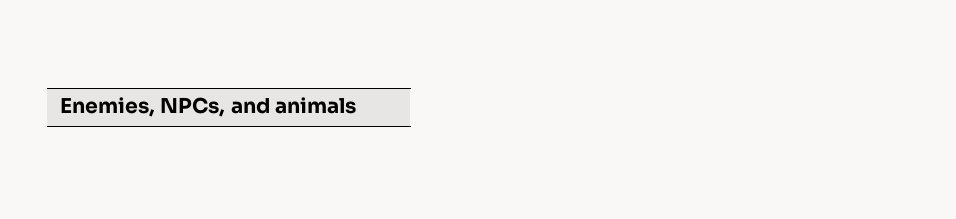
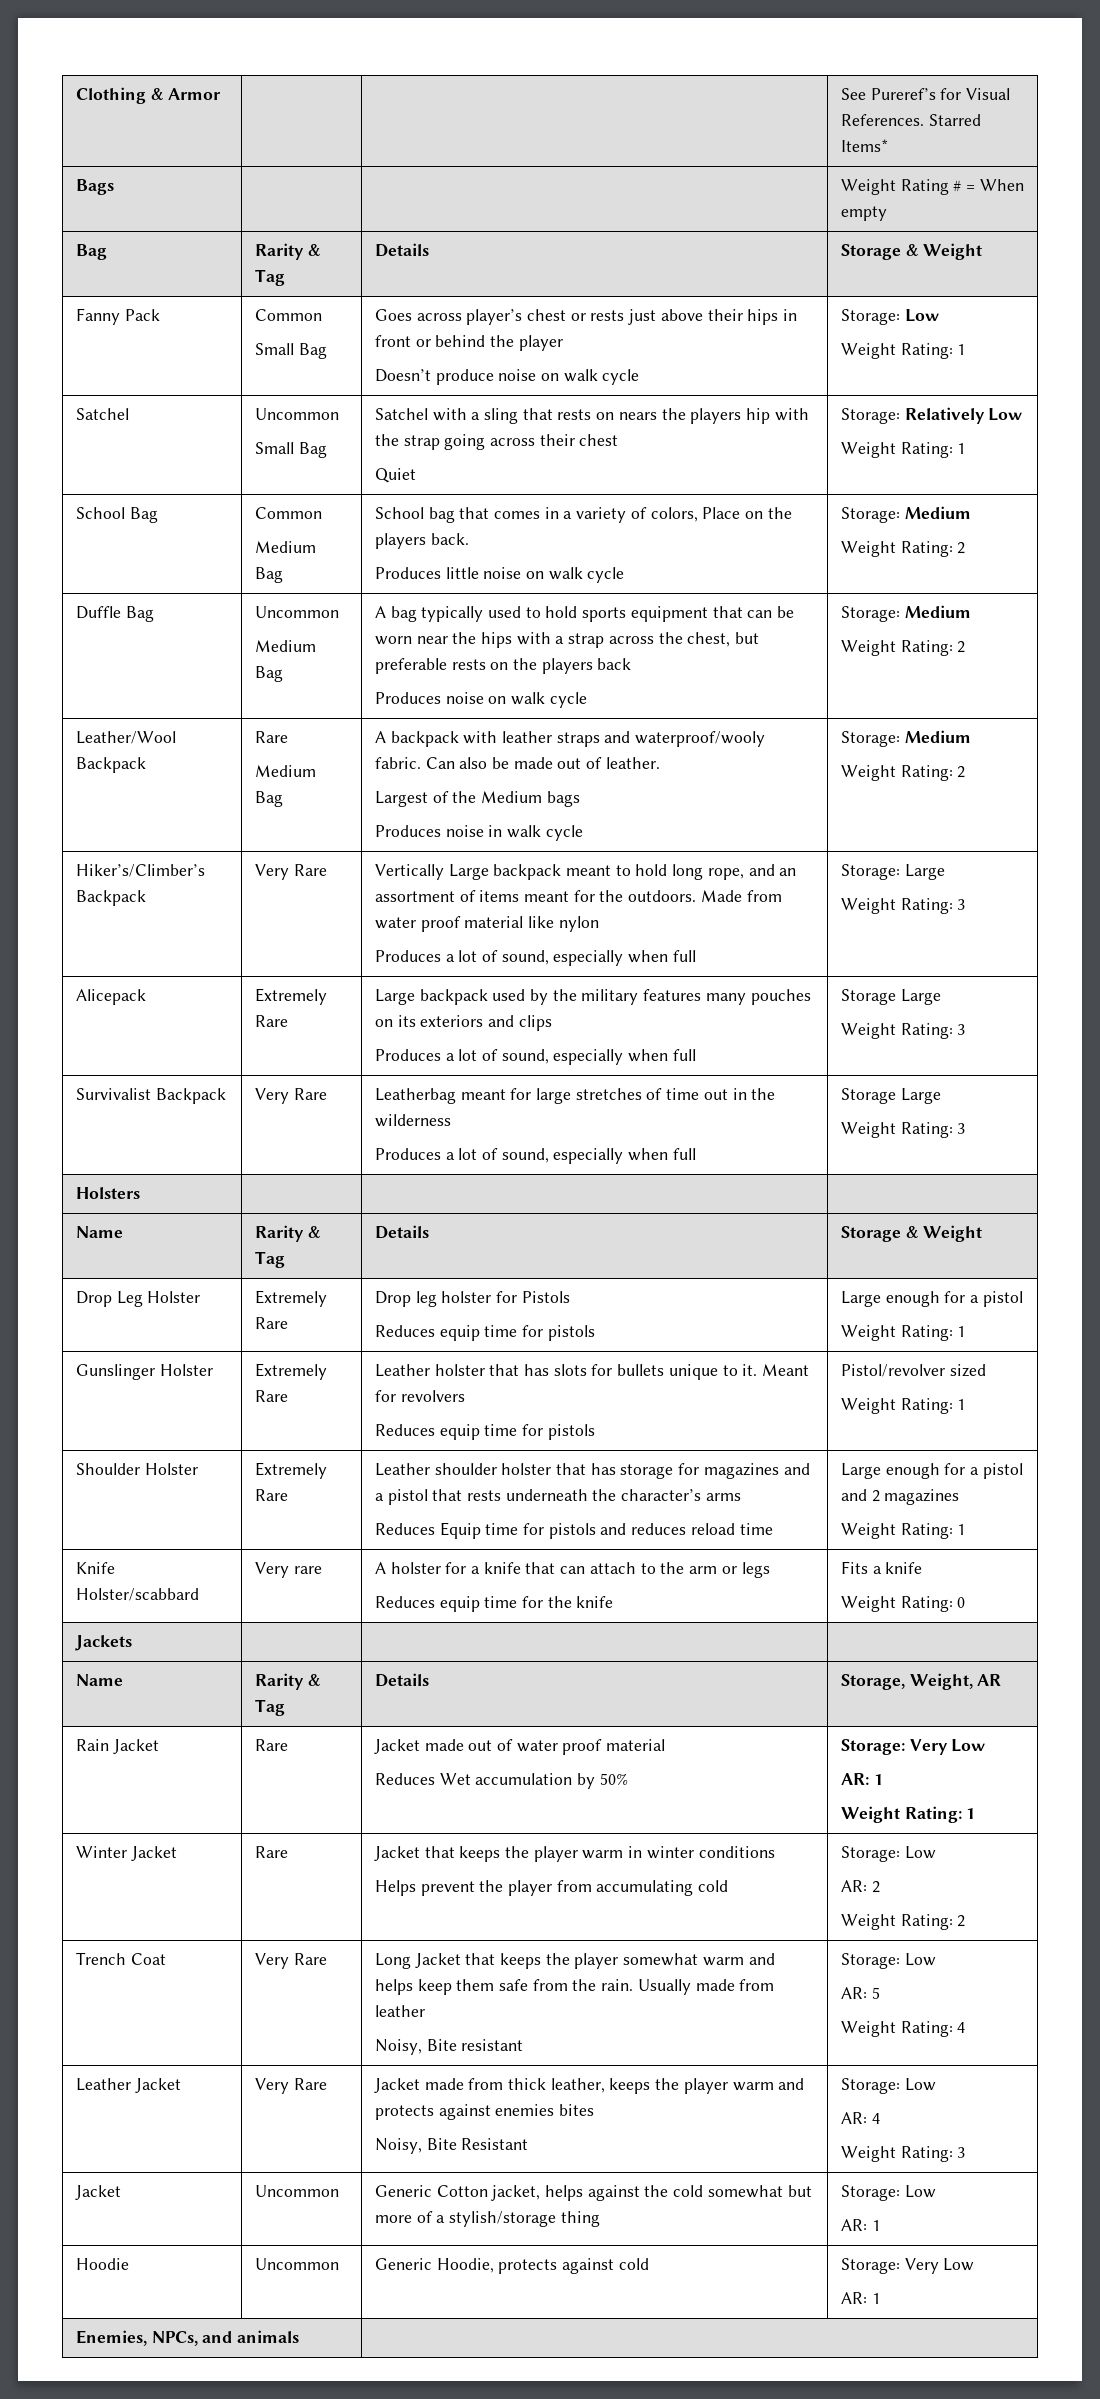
+ Clothing & Armor | | | See Pureref’s for Visual References. Starred Items*
+ Bags | | | Weight Rating # = When empty
+ Bag | Rarity & Tag | Details | Storage & Weight
+ Fanny Pack | Common
+ Small Bag | Goes across player’s chest or rests just above their hips in front or behind the player
+ Doesn’t produce noise on walk cycle | Storage: Low
+ Weight Rating: 1
+ Satchel | Uncommon
+ Small Bag | Satchel with a sling that rests on nears the players hip with the strap going across their chest
+ Quiet | Storage: Relatively Low
+ Weight Rating: 1
+ School Bag | Common
+ Medium Bag | School bag that comes in a variety of colors, Place on the players back.
+ Produces little noise on walk cycle | Storage: Medium
+ Weight Rating: 2
+ Duffle Bag | Uncommon
+ Medium Bag | A bag typically used to hold sports equipment that can be worn near the hips with a strap across the chest, but preferable rests on the players back
+ Produces noise on walk cycle | Storage: Medium
+ Weight Rating: 2
+ Leather/Wool Backpack | Rare
+ Medium Bag | A backpack with leather straps and waterproof/wooly fabric. Can also be made out of leather.
+ Largest of the Medium bags
+ Produces noise in walk cycle | Storage: Medium
+ Weight Rating: 2
+ Hiker’s/Climber’s Backpack | Very Rare | Vertically Large backpack meant to hold long rope, and an assortment of items meant for the outdoors. Made from water proof material like nylon
+ Produces a lot of sound, especially when full | Storage: Large
+ Weight Rating: 3
+ Alicepack | Extremely Rare | Large backpack used by the military features many pouches on its exteriors and clips
+ Produces a lot of sound, especially when full | Storage Large
+ Weight Rating: 3
+ Survivalist Backpack | Very Rare | Leatherbag meant for large stretches of time out in the wilderness
+ Produces a lot of sound, especially when full | Storage Large
+ Weight Rating: 3
+ Holsters | | |
+ Name | Rarity & Tag | Details | Storage & Weight
+ Drop Leg Holster | Extremely Rare | Drop leg holster for Pistols
+ Reduces equip time for pistols | Large enough for a pistol
+ Weight Rating: 1
+ Gunslinger Holster | Extremely Rare | Leather holster that has slots for bullets unique to it. Meant for revolvers
+ Reduces equip time for pistols | Pistol/revolver sized
+ Weight Rating: 1
+ Shoulder Holster | Extremely Rare | Leather shoulder holster that has storage for magazines and a pistol that rests underneath the character’s arms
+ Reduces Equip time for pistols and reduces reload time | Large enough for a pistol and 2 magazines
+ Weight Rating: 1
+ Knife Holster/scabbard | Very rare | A holster for a knife that can attach to the arm or legs
+ Reduces equip time for the knife | Fits a knife
+ Weight Rating: 0
+ Jackets | | |
+ Name | Rarity & Tag | Details | Storage, Weight, AR
+ Rain Jacket | Rare | Jacket made out of water proof material
+ Reduces Wet accumulation by 50% | Storage: Very Low
+ AR: 1
+ Weight Rating: 1
+ Winter Jacket | Rare | Jacket that keeps the player warm in winter conditions
+ Helps prevent the player from accumulating cold | Storage: Low
+ AR: 2
+ Weight Rating: 2
+ Trench Coat | Very Rare | Long Jacket that keeps the player somewhat warm and helps keep them safe from the rain. Usually made from leather
+ Noisy, Bite resistant | Storage: Low
+ AR: 5
+ Weight Rating: 4
+ Leather Jacket | Very Rare | Jacket made from thick leather, keeps the player warm and protects against enemies bites
+ Noisy, Bite Resistant | Storage: Low
+ AR: 4
+ Weight Rating: 3
+ Jacket | Uncommon | Generic Cotton jacket, helps against the cold somewhat but more of a stylish/storage thing | Storage: Low
+ AR: 1
+ Hoodie | Uncommon | Generic Hoodie, protects against cold | Storage: Very Low
+ AR: 1

